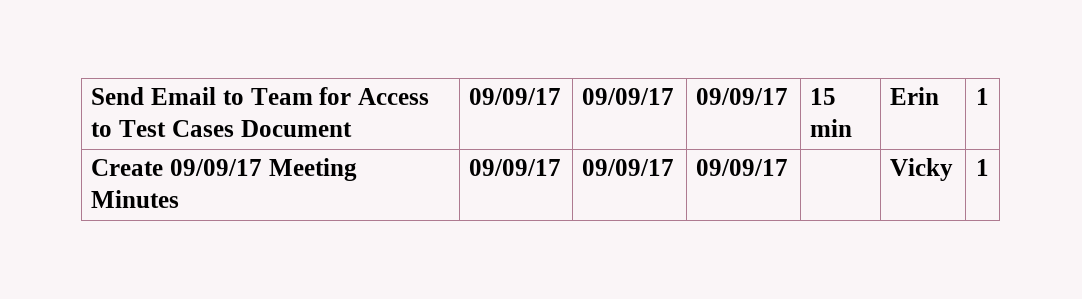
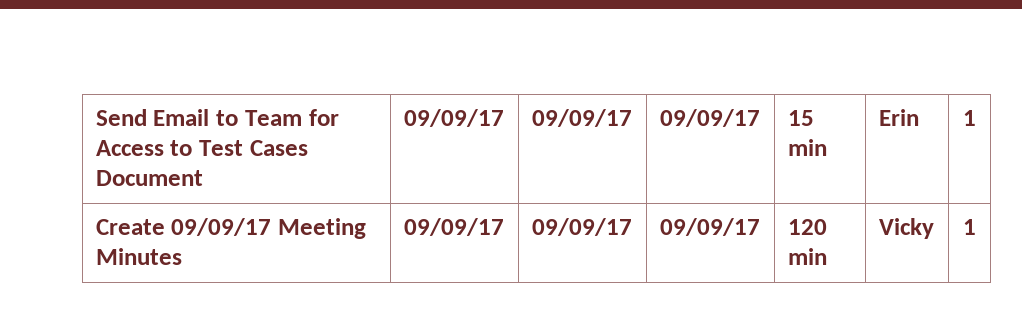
- Create 09/09/17 Meeting Minutes | 09/09/17 | 09/09/17 | 09/09/17 | | Vicky | 1
+ Create 09/09/17 Meeting Minutes | 09/09/17 | 09/09/17 | 09/09/17 | 120 min | Vicky | 1

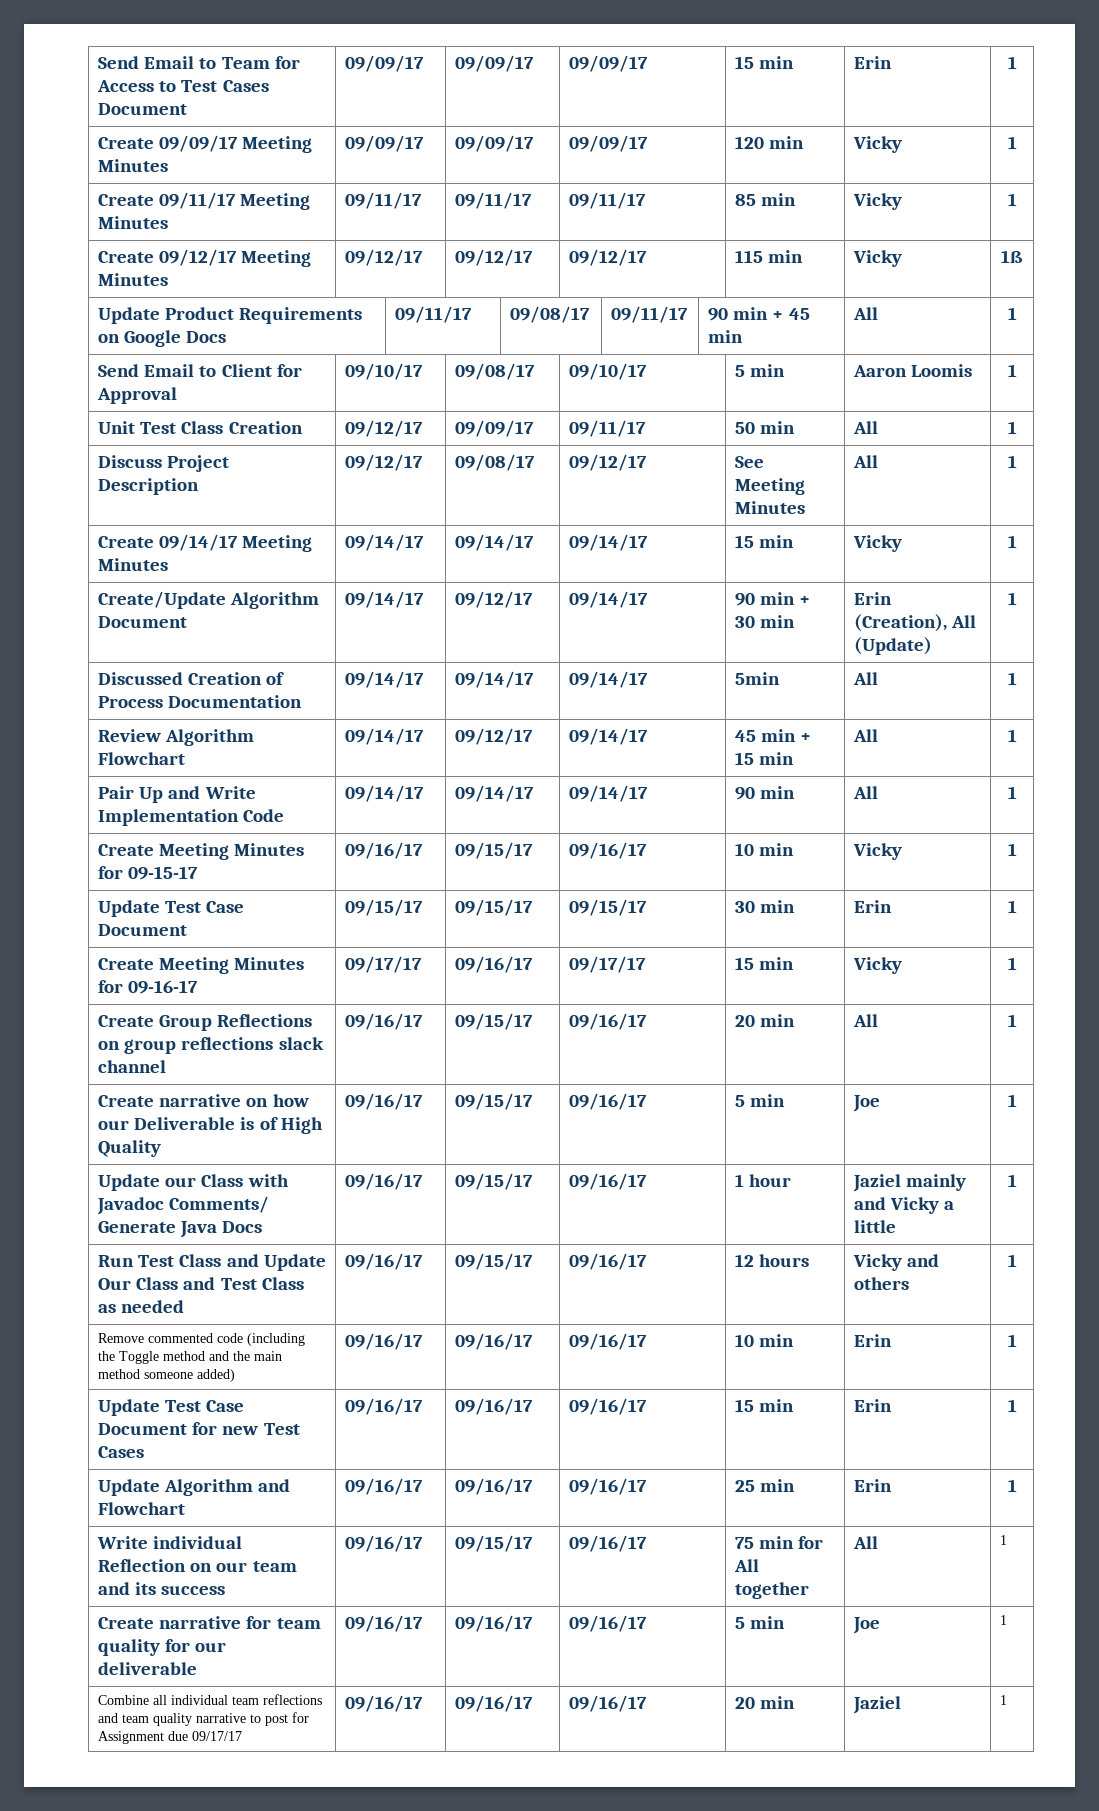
+ Create 09/11/17 Meeting Minutes | 09/11/17 | 09/11/17 | 09/11/17 | 85 min | Vicky | 1
+ Create 09/12/17 Meeting Minutes | 09/12/17 | 09/12/17 | 09/12/17 | 115 min | Vicky | 1ß
+ Update Product Requirements on Google Docs | 09/11/17 | 09/08/17 | 09/11/17 | 90 min + 45 min | All | 1
+ Send Email to Client for Approval | 09/10/17 | 09/08/17 | 09/10/17 | 5 min | Aaron Loomis | 1
+ Unit Test Class Creation | 09/12/17 | 09/09/17 | 09/11/17 | 50 min | All | 1
+ Discuss Project Description | 09/12/17 | 09/08/17 | 09/12/17 | See Meeting Minutes | All | 1
+ Create 09/14/17 Meeting Minutes | 09/14/17 | 09/14/17 | 09/14/17 | 15 min | Vicky | 1
+ Create/Update Algorithm Document | 09/14/17 | 09/12/17 | 09/14/17 | 90 min + 30 min | Erin (Creation), All (Update) | 1
+ Discussed Creation of Process Documentation | 09/14/17 | 09/14/17 | 09/14/17 | 5min | All | 1
+ Review Algorithm Flowchart | 09/14/17 | 09/12/17 | 09/14/17 | 45 min + 15 min | All | 1
+ Pair Up and Write Implementation Code | 09/14/17 | 09/14/17 | 09/14/17 | 90 min | All | 1
+ Create Meeting Minutes for 09-15-17 | 09/16/17 | 09/15/17 | 09/16/17 | 10 min | Vicky | 1
+ Update Test Case Document | 09/15/17 | 09/15/17 | 09/15/17 | 30 min | Erin | 1
+ Create Meeting Minutes for 09-16-17 | 09/17/17 | 09/16/17 | 09/17/17 | 15 min | Vicky | 1
+ Create Group Reflections on group reflections slack channel | 09/16/17 | 09/15/17 | 09/16/17 | 20 min | All | 1
+ Create narrative on how our Deliverable is of High Quality | 09/16/17 | 09/15/17 | 09/16/17 | 5 min | Joe | 1
+ Update our Class with Javadoc Comments/ Generate Java Docs | 09/16/17 | 09/15/17 | 09/16/17 | 1 hour | Jaziel mainly and Vicky a little | 1
+ Run Test Class and Update Our Class and Test Class as needed | 09/16/17 | 09/15/17 | 09/16/17 | 12 hours | Vicky and others | 1
+ Remove commented code (including the Toggle method and the main method someone added) | 09/16/17 | 09/16/17 | 09/16/17 | 10 min | Erin | 1
+ Update Test Case Document for new Test Cases | 09/16/17 | 09/16/17 | 09/16/17 | 15 min | Erin | 1
+ Update Algorithm and Flowchart | 09/16/17 | 09/16/17 | 09/16/17 | 25 min | Erin | 1
+ Write individual Reflection on our team and its success | 09/16/17 | 09/15/17 | 09/16/17 | 75 min for All together | All | 1
+ Create narrative for team quality for our deliverable | 09/16/17 | 09/16/17 | 09/16/17 | 5 min | Joe | 1
+ Combine all individual team reflections and team quality narrative to post for Assignment due 09/17/17 | 09/16/17 | 09/16/17 | 09/16/17 | 20 min | Jaziel | 1

